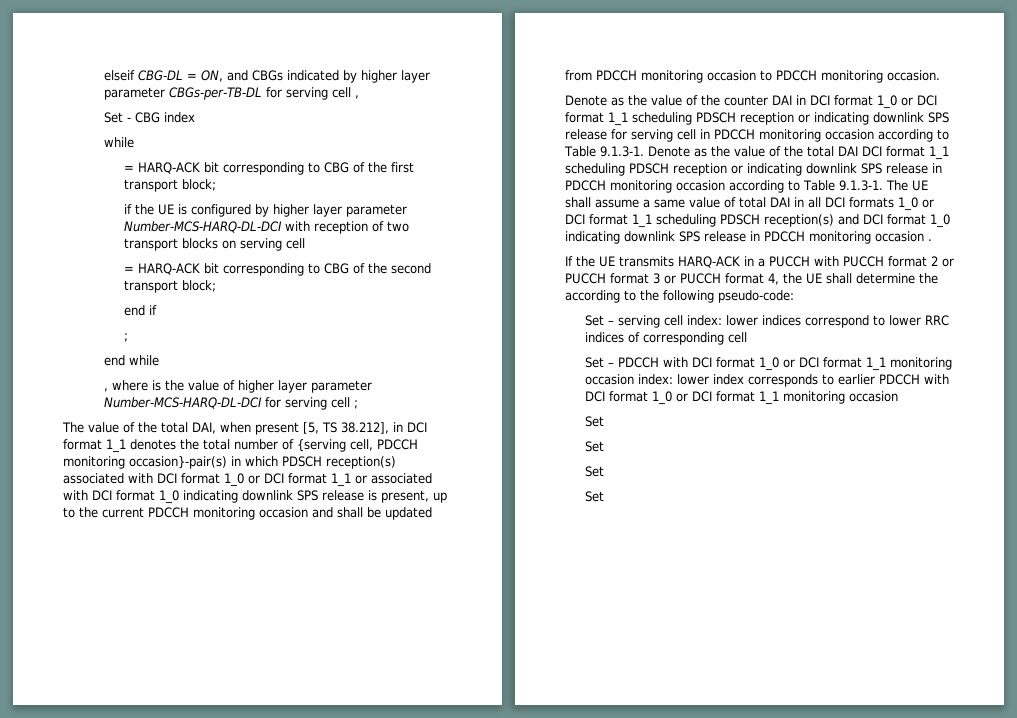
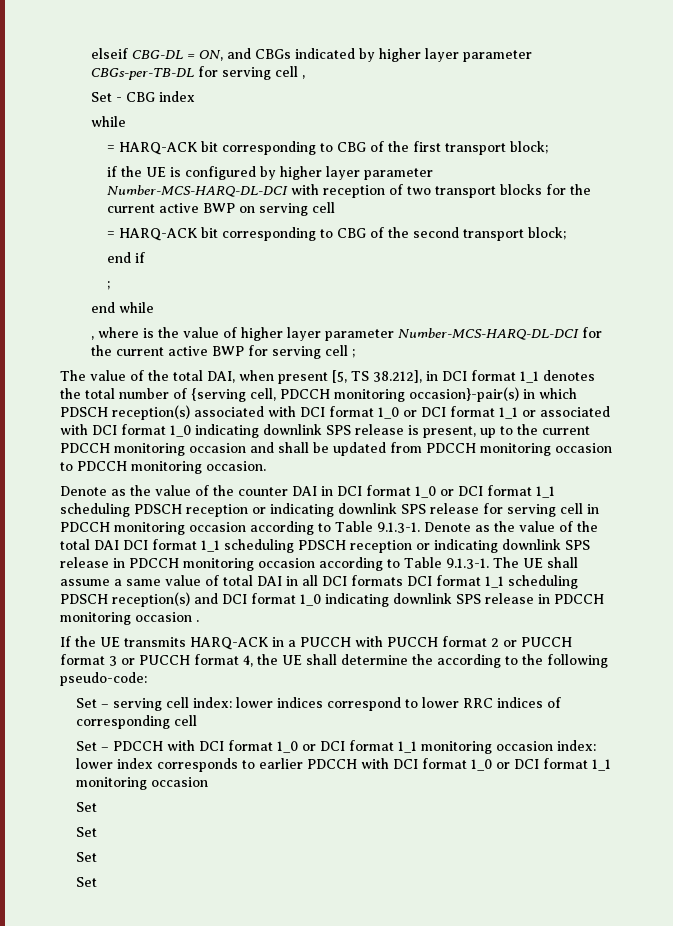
- if the UE is configured by higher layer parameter Number-MCS-HARQ-DL-DCI with reception of two transport blocks on serving cell
+ if the UE is configured by higher layer parameter Number-MCS-HARQ-DL-DCI with reception of two transport blocks for the current active BWP on serving cell
- , where is the value of higher layer parameter Number-MCS-HARQ-DL-DCI for serving cell ;
+ , where is the value of higher layer parameter Number-MCS-HARQ-DL-DCI for the current active BWP for serving cell ;
- Denote as the value of the counter DAI in DCI format 1_0 or DCI format 1_1 scheduling PDSCH reception or indicating downlink SPS release for serving cell in PDCCH monitoring occasion according to Table 9.1.3-1. Denote as the value of the total DAI DCI format 1_1 scheduling PDSCH reception or indicating downlink SPS release in PDCCH monitoring occasion according to Table 9.1.3-1. The UE shall assume a same value of total DAI in all DCI formats 1_0 or DCI format 1_1 scheduling PDSCH reception(s) and DCI format 1_0 indicating downlink SPS release in PDCCH monitoring occasion .
+ Denote as the value of the counter DAI in DCI format 1_0 or DCI format 1_1 scheduling PDSCH reception or indicating downlink SPS release for serving cell in PDCCH monitoring occasion according to Table 9.1.3-1. Denote as the value of the total DAI DCI format 1_1 scheduling PDSCH reception or indicating downlink SPS release in PDCCH monitoring occasion according to Table 9.1.3-1. The UE shall assume a same value of total DAI in all DCI formats DCI format 1_1 scheduling PDSCH reception(s) and DCI format 1_0 indicating downlink SPS release in PDCCH monitoring occasion .

